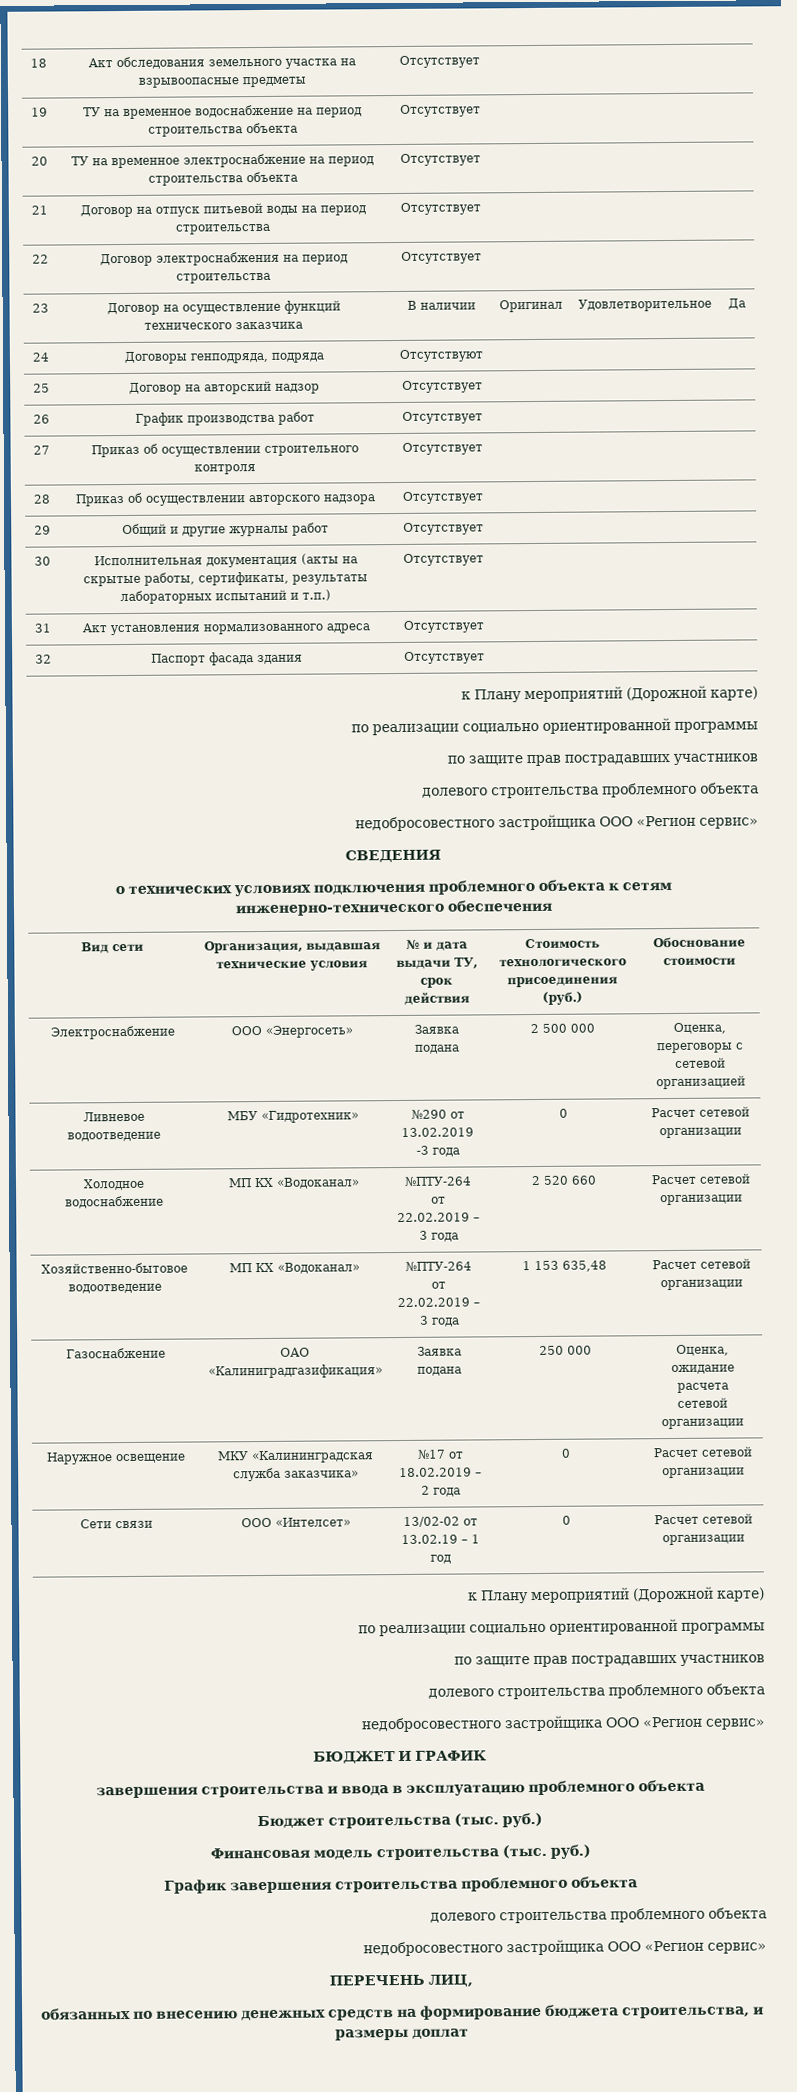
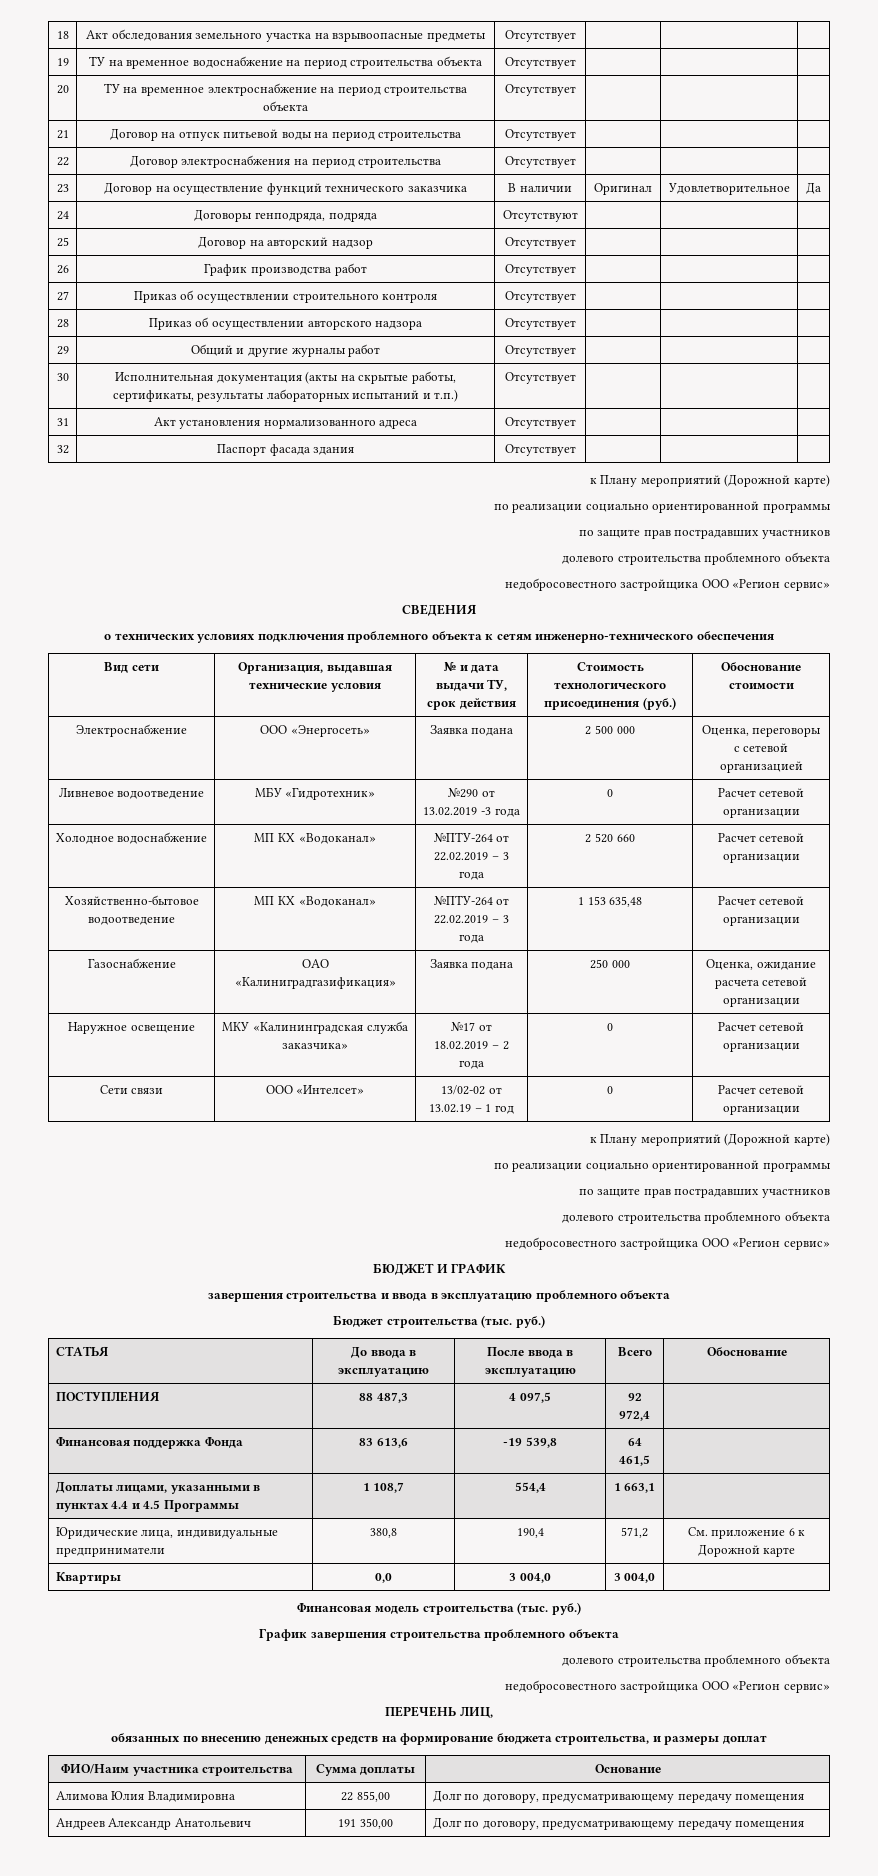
+ СТАТЬЯ | До ввода в эксплуатацию | После ввода в эксплуатацию | Всего | Обоснование
+ ПОСТУПЛЕНИЯ | 88 487,3 | 4 097,5 | 92 972,4 |
+ Финансовая поддержка Фонда | 83 613,6 | -19 539,8 | 64 461,5 |
+ Доплаты лицами, указанными в пунктах 4.4 и 4.5 Программы | 1 108,7 | 554,4 | 1 663,1 |
+ Юридические лица, индивидуальные предприниматели | 380,8 | 190,4 | 571,2 | См. приложение 6 к Дорожной карте
+ Квартиры | 0,0 | 3 004,0 | 3 004,0 |
+ ФИО/Наим участника строительства | Сумма доплаты | Основание
+ Алимова Юлия Владимировна | 22 855,00 | Долг по договору, предусматривающему передачу помещения
+ Андреев Александр Анатольевич | 191 350,00 | Долг по договору, предусматривающему передачу помещения

